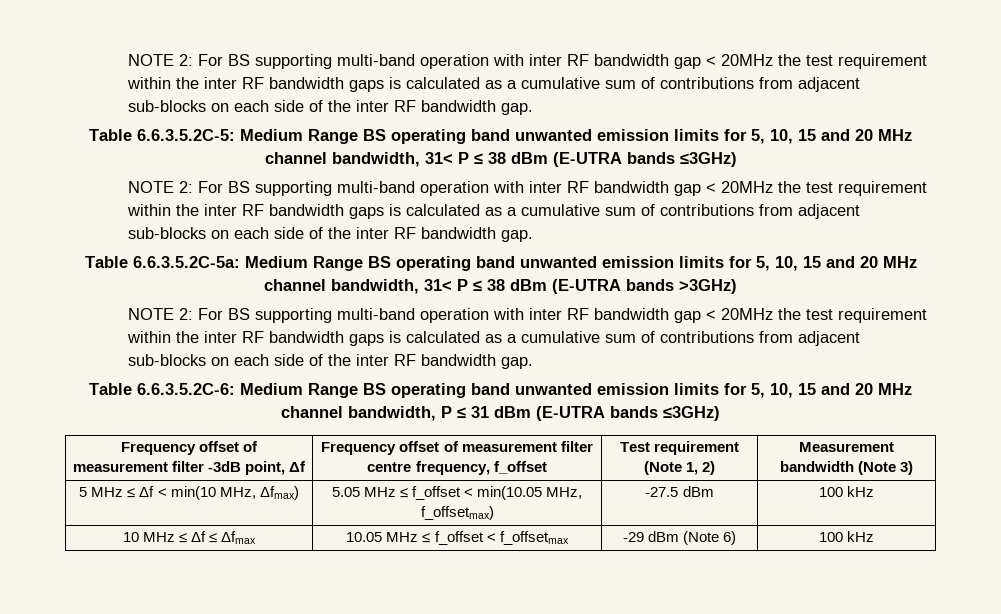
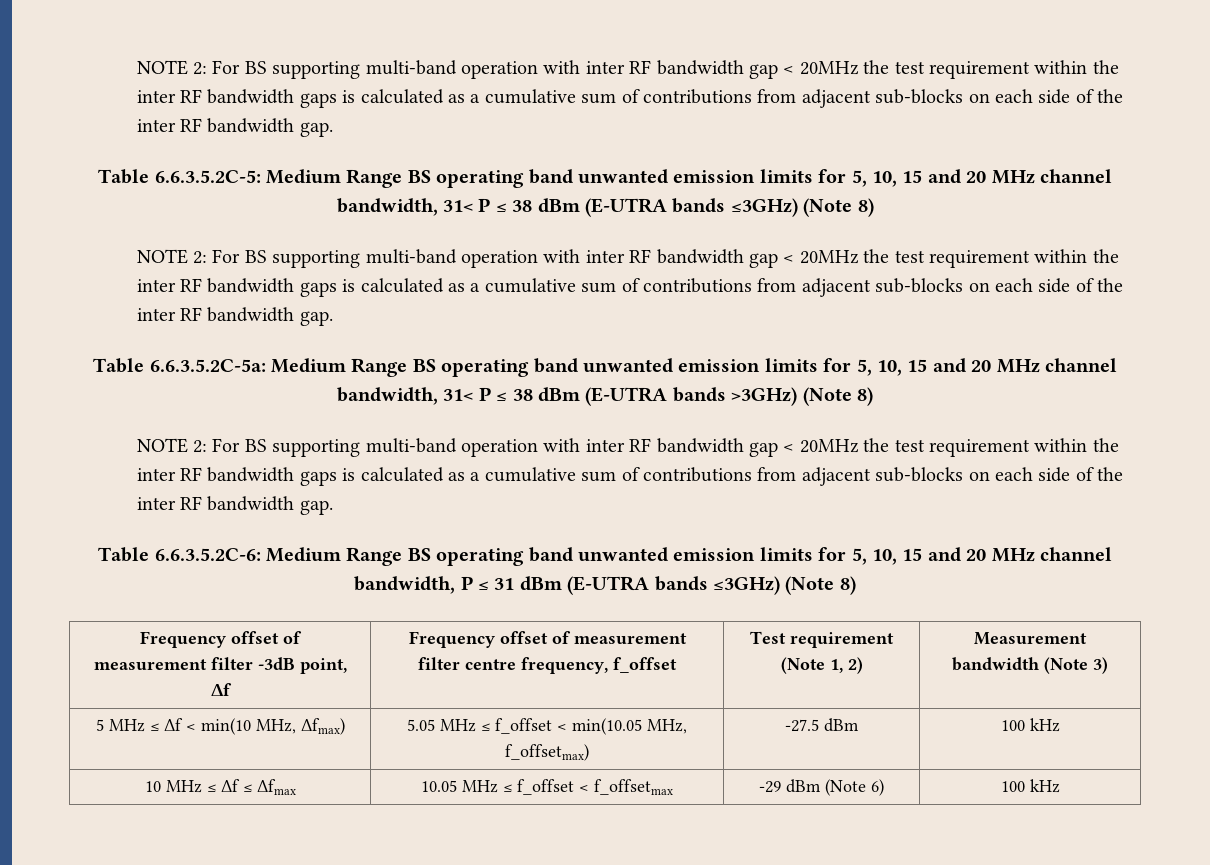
- Table 6.6.3.5.2C-5: Medium Range BS operating band unwanted emission limits for 5, 10, 15 and 20 MHz channel bandwidth, 31< P ≤ 38 dBm (E-UTRA bands ≤3GHz)
+ Table 6.6.3.5.2C-5: Medium Range BS operating band unwanted emission limits for 5, 10, 15 and 20 MHz channel bandwidth, 31< P ≤ 38 dBm (E-UTRA bands ≤3GHz) (Note 8)
- Table 6.6.3.5.2C-5a: Medium Range BS operating band unwanted emission limits for 5, 10, 15 and 20 MHz channel bandwidth, 31< P ≤ 38 dBm (E-UTRA bands >3GHz)
+ Table 6.6.3.5.2C-5a: Medium Range BS operating band unwanted emission limits for 5, 10, 15 and 20 MHz channel bandwidth, 31< P ≤ 38 dBm (E-UTRA bands >3GHz) (Note 8)
- Table 6.6.3.5.2C-6: Medium Range BS operating band unwanted emission limits for 5, 10, 15 and 20 MHz channel bandwidth, P ≤ 31 dBm (E-UTRA bands ≤3GHz)
+ Table 6.6.3.5.2C-6: Medium Range BS operating band unwanted emission limits for 5, 10, 15 and 20 MHz channel bandwidth, P ≤ 31 dBm (E-UTRA bands ≤3GHz) (Note 8)

